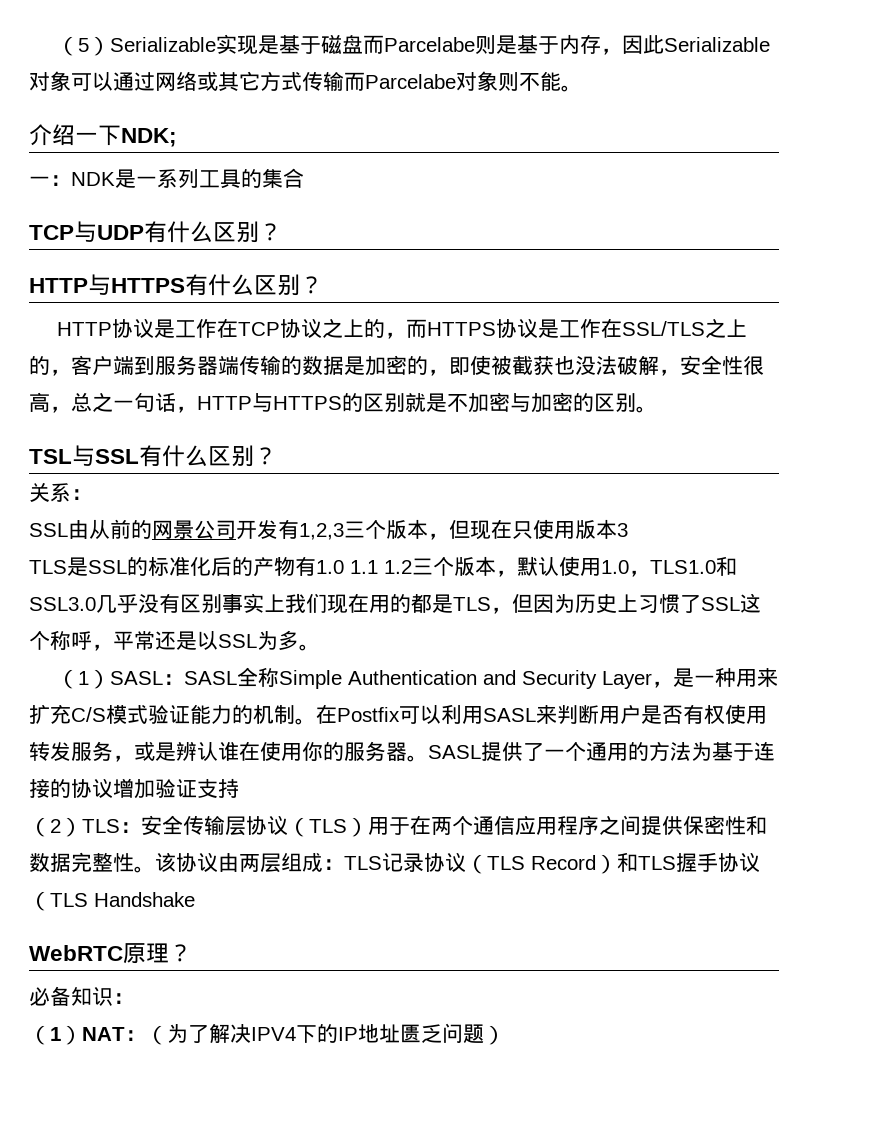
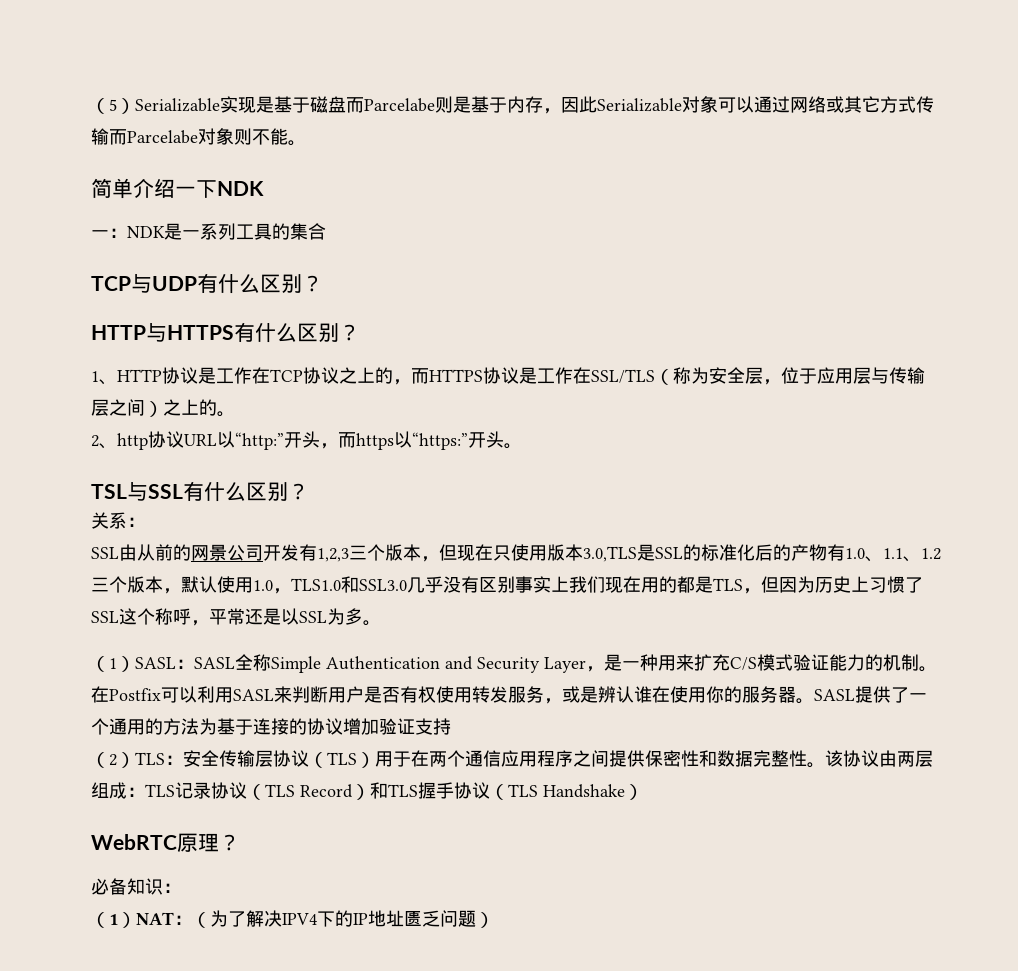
- 介绍一下NDK;
+ 简单介绍一下NDK
- HTTP协议是工作在TCP协议之上的，而HTTPS协议是工作在SSL/TLS之上的，客户端到服务器端传输的数据是加密的，即使被截获也没法破解，安全性很高，总之一句话，HTTP与HTTPS的区别就是不加密与加密的区别。
+ 1、HTTP协议是工作在TCP协议之上的，而HTTPS协议是工作在SSL/TLS（称为安全层，位于应用层与传输层之间）之上的。
+ 2、http协议URL以“http:”开头，而https以“https:”开头。
- SSL由从前的网景公司开发有1,2,3三个版本，但现在只使用版本3
- TLS是SSL的标准化后的产物有1.0 1.1 1.2三个版本，默认使用1.0，TLS1.0和SSL3.0几乎没有区别事实上我们现在用的都是TLS，但因为历史上习惯了SSL这个称呼，平常还是以SSL为多。
+ SSL由从前的网景公司开发有1,2,3三个版本，但现在只使用版本3.0,TLS是SSL的标准化后的产物有1.0、1.1、1.2三个版本，默认使用1.0，TLS1.0和SSL3.0几乎没有区别事实上我们现在用的都是TLS，但因为历史上习惯了SSL这个称呼，平常还是以SSL为多。
- 该协议由两层组成：TLS记录协议（TLS Record）和TLS握手协议（TLS Handshake
+ 该协议由两层组成：TLS记录协议（TLS Record）和TLS握手协议（TLS Handshake）

